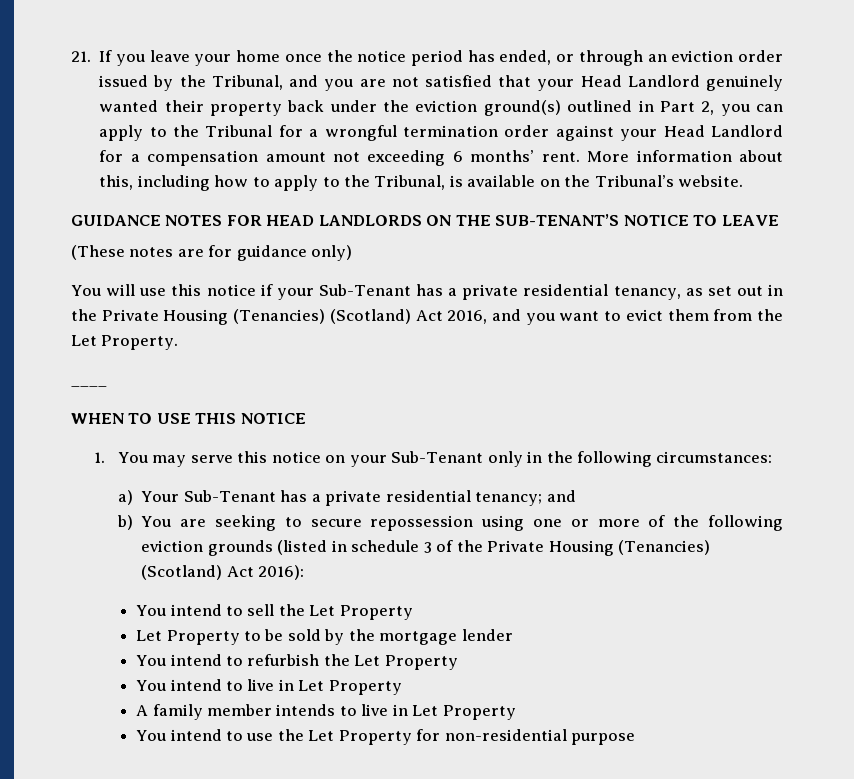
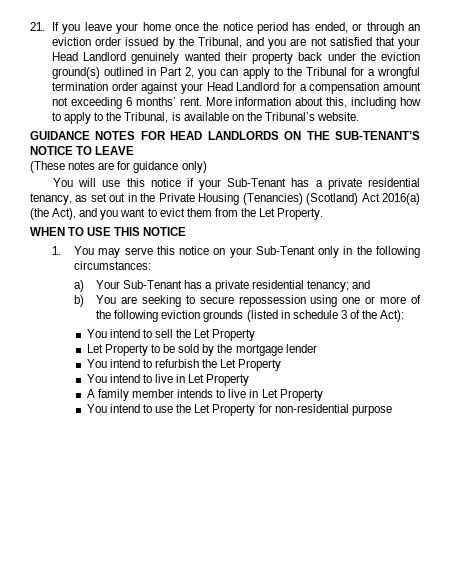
- You will use this notice if your Sub-Tenant has a private residential tenancy, as set out in the Private Housing (Tenancies) (Scotland) Act 2016, and you want to evict them from the Let Property.
+ You will use this notice if your Sub-Tenant has a private residential tenancy, as set out in the Private Housing (Tenancies) (Scotland) Act 2016(a) (the Act), and you want to evict them from the Let Property.
- ____
- b) You are seeking to secure repossession using one or more of the following eviction grounds (listed in schedule 3 of the Private Housing (Tenancies) (Scotland) Act 2016):
+ b) You are seeking to secure repossession using one or more of the following eviction grounds (listed in schedule 3 of the Act):

